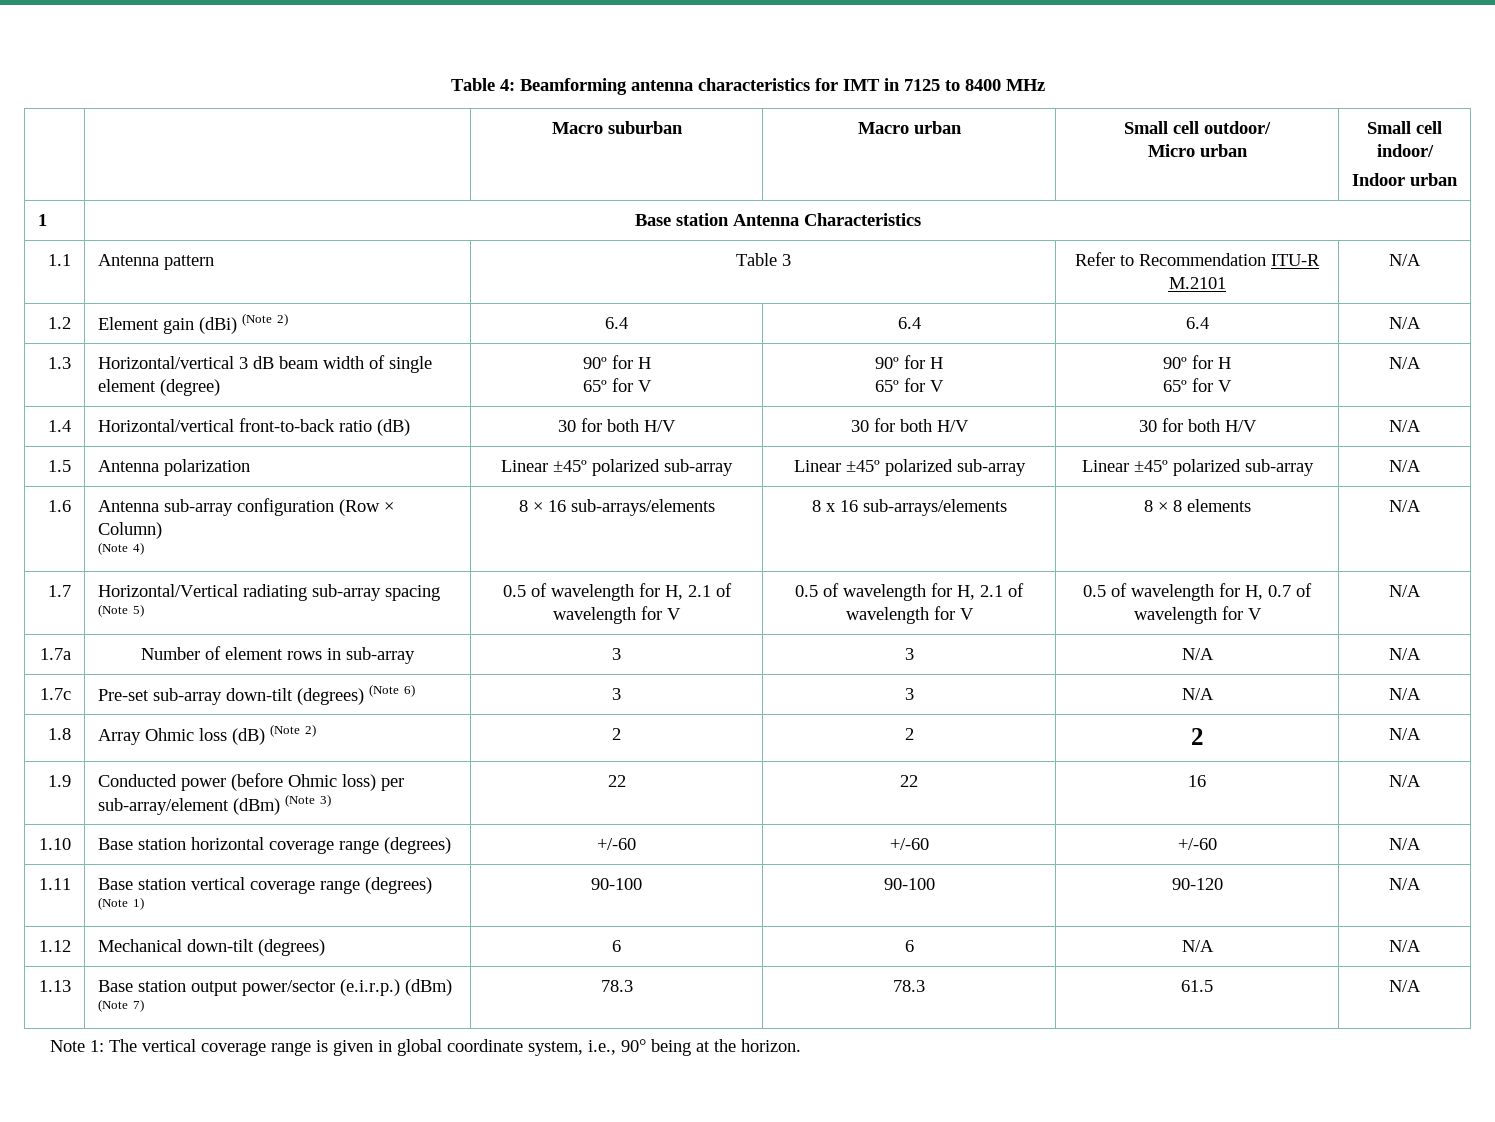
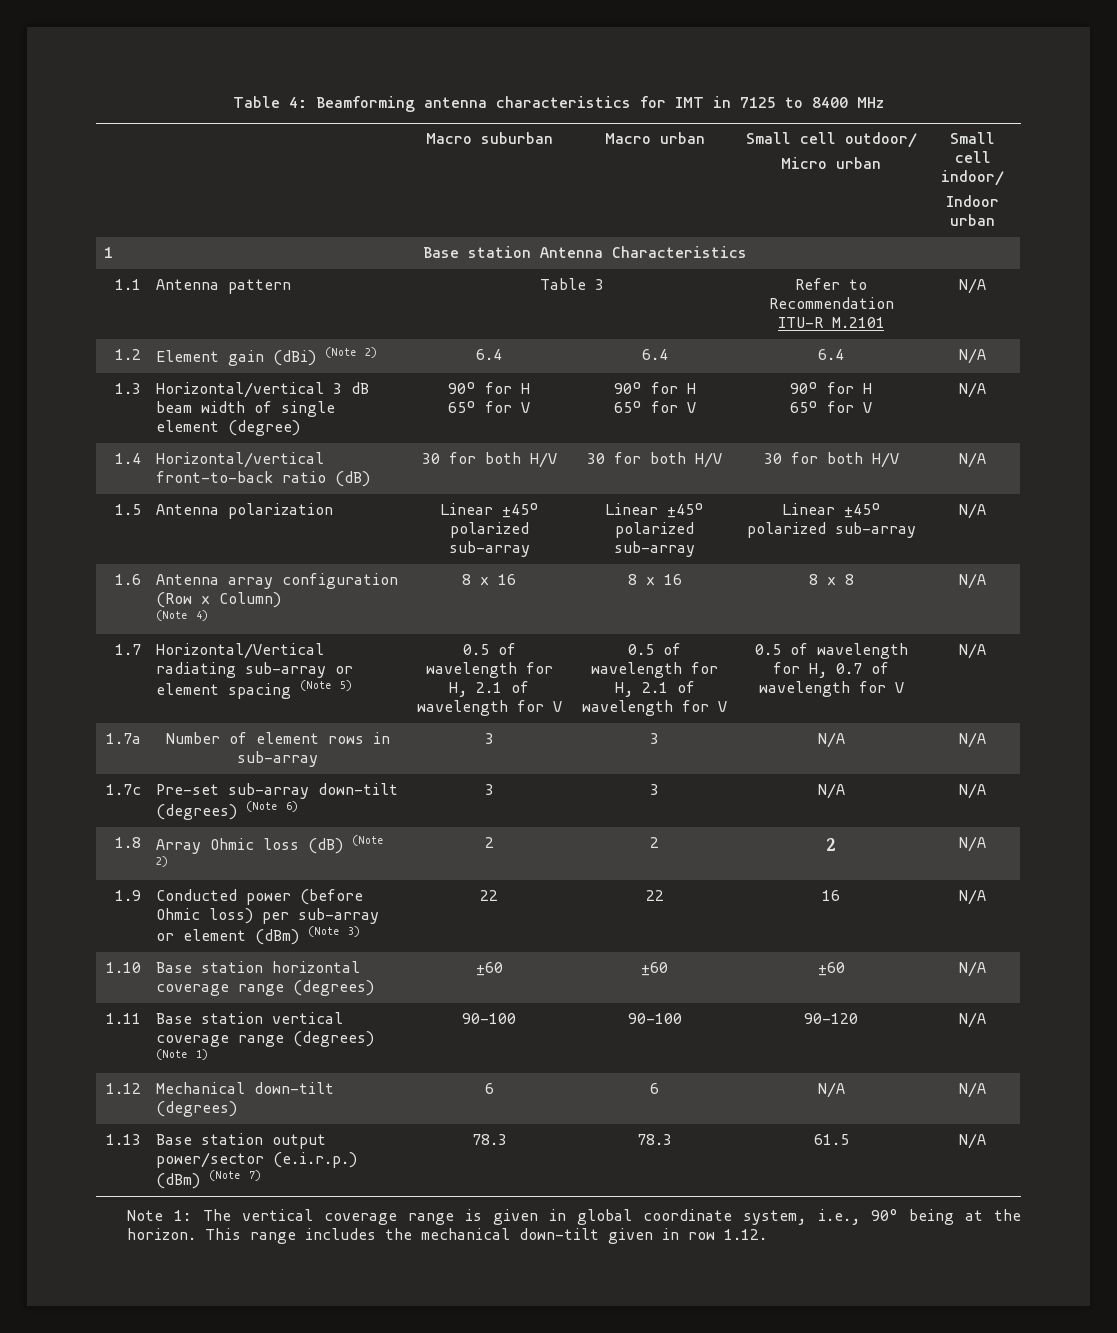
- 1.6 | Antenna sub-array configuration (Row × Column)
- (Note 4) | 8 × 16 sub-arrays/elements | 8 x 16 sub-arrays/elements | 8 × 8 elements | N/A
+ 1.6 | Antenna array configuration (Row × Column)
+ (Note 4) | 8 × 16 | 8 × 16 | 8 × 8 | N/A
- 1.7 | Horizontal/Vertical radiating sub-array spacing (Note 5) | 0.5 of wavelength for H, 2.1 of wavelength for V | 0.5 of wavelength for H, 2.1 of wavelength for V | 0.5 of wavelength for H, 0.7 of wavelength for V | N/A
+ 1.7 | Horizontal/Vertical radiating sub-array or element spacing (Note 5) | 0.5 of wavelength for H, 2.1 of wavelength for V | 0.5 of wavelength for H, 2.1 of wavelength for V | 0.5 of wavelength for H, 0.7 of wavelength for V | N/A
- 1.9 | Conducted power (before Ohmic loss) per sub-array/element (dBm) (Note 3) | 22 | 22 | 16 | N/A
+ 1.9 | Conducted power (before Ohmic loss) per sub-array or element (dBm) (Note 3) | 22 | 22 | 16 | N/A
- 1.10 | Base station horizontal coverage range (degrees) | +/-60 | +/-60 | +/-60 | N/A
+ 1.10 | Base station horizontal coverage range (degrees) | ±60 | ±60 | ±60 | N/A
+ This range includes the mechanical down-tilt given in row 1.12.

